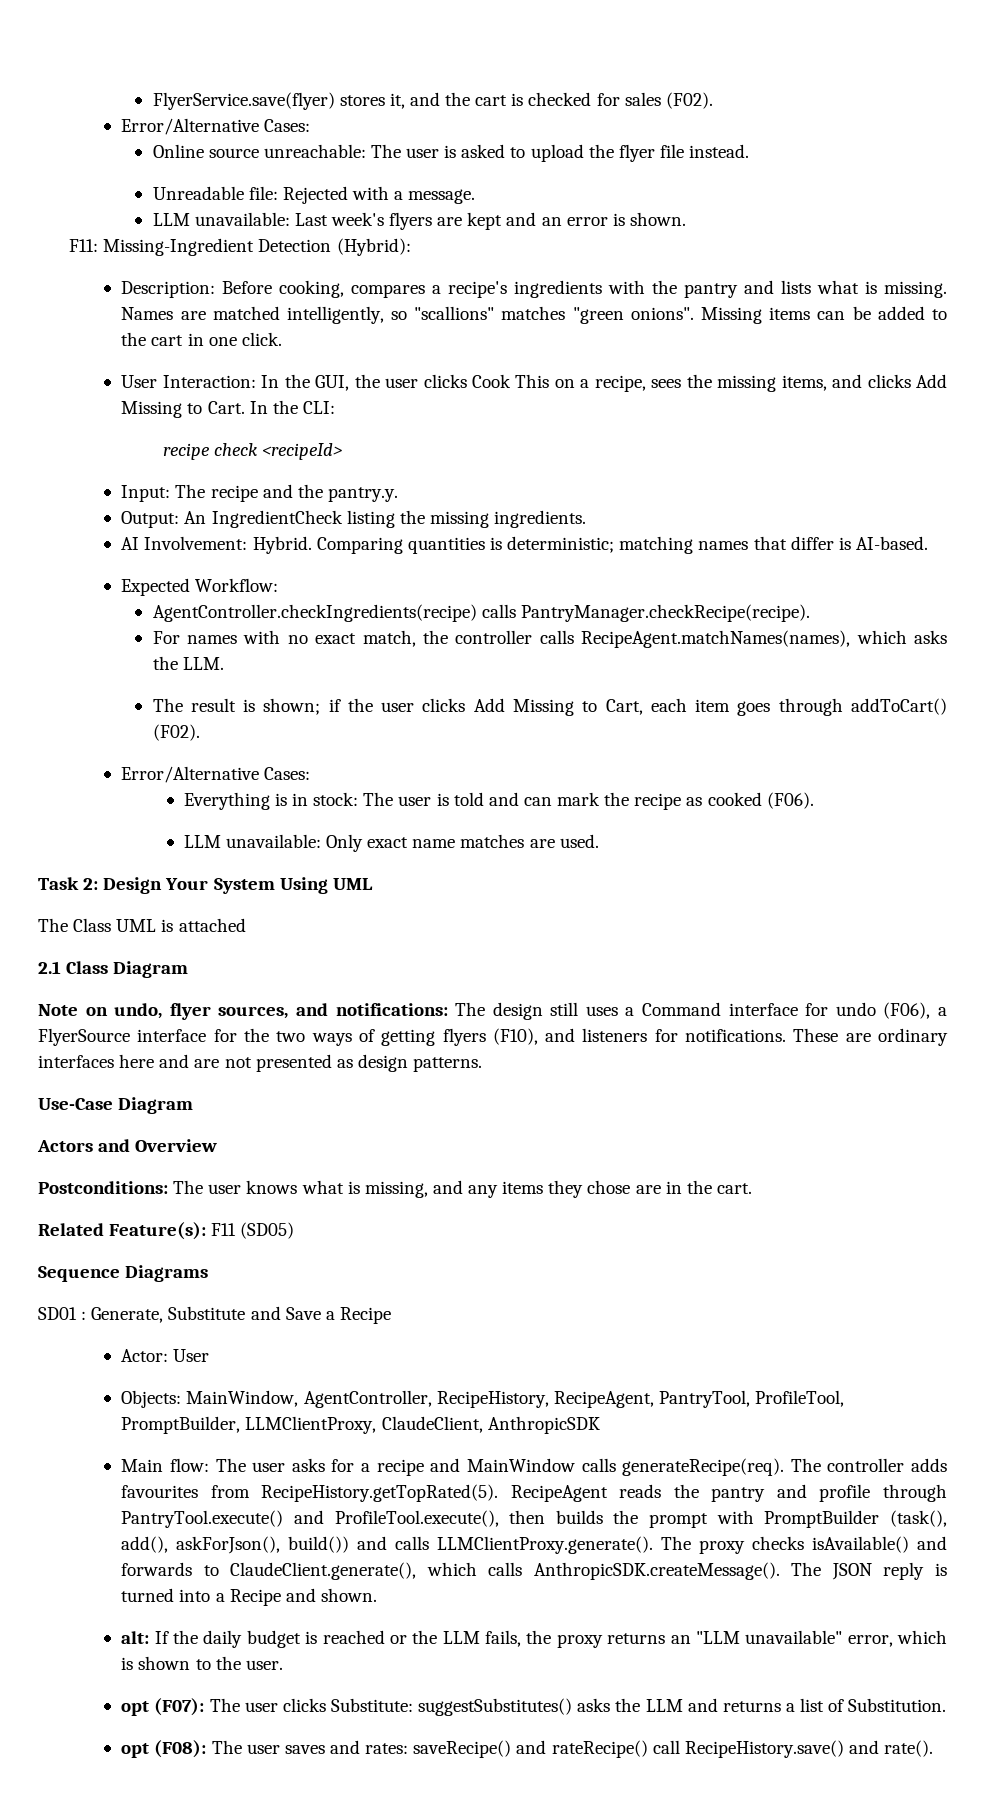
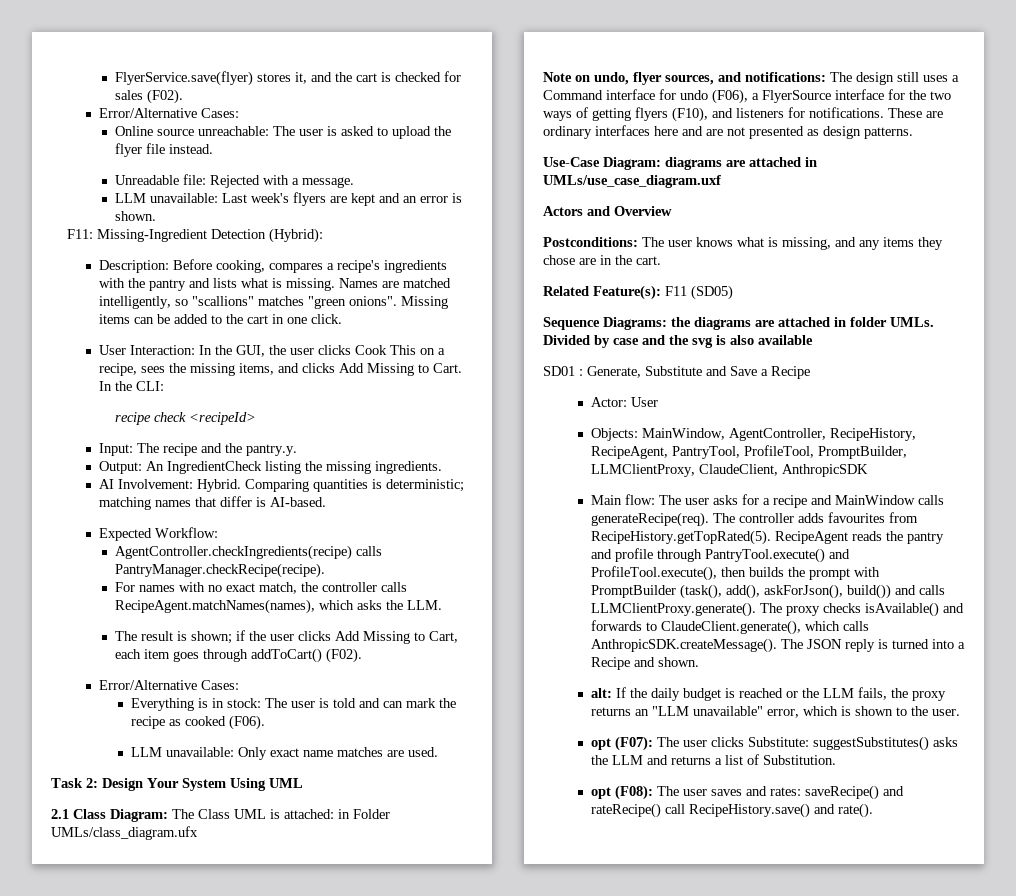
- The Class UML is attached
- 2.1 Class Diagram
+ 2.1 Class Diagram: The Class UML is attached: in Folder UMLs/class_diagram.ufx
- Use-Case Diagram
+ Use-Case Diagram: diagrams are attached in UMLs/use_case_diagram.uxf
- Sequence Diagrams
+ Sequence Diagrams: the diagrams are attached in folder UMLs. Divided by case and the svg is also available

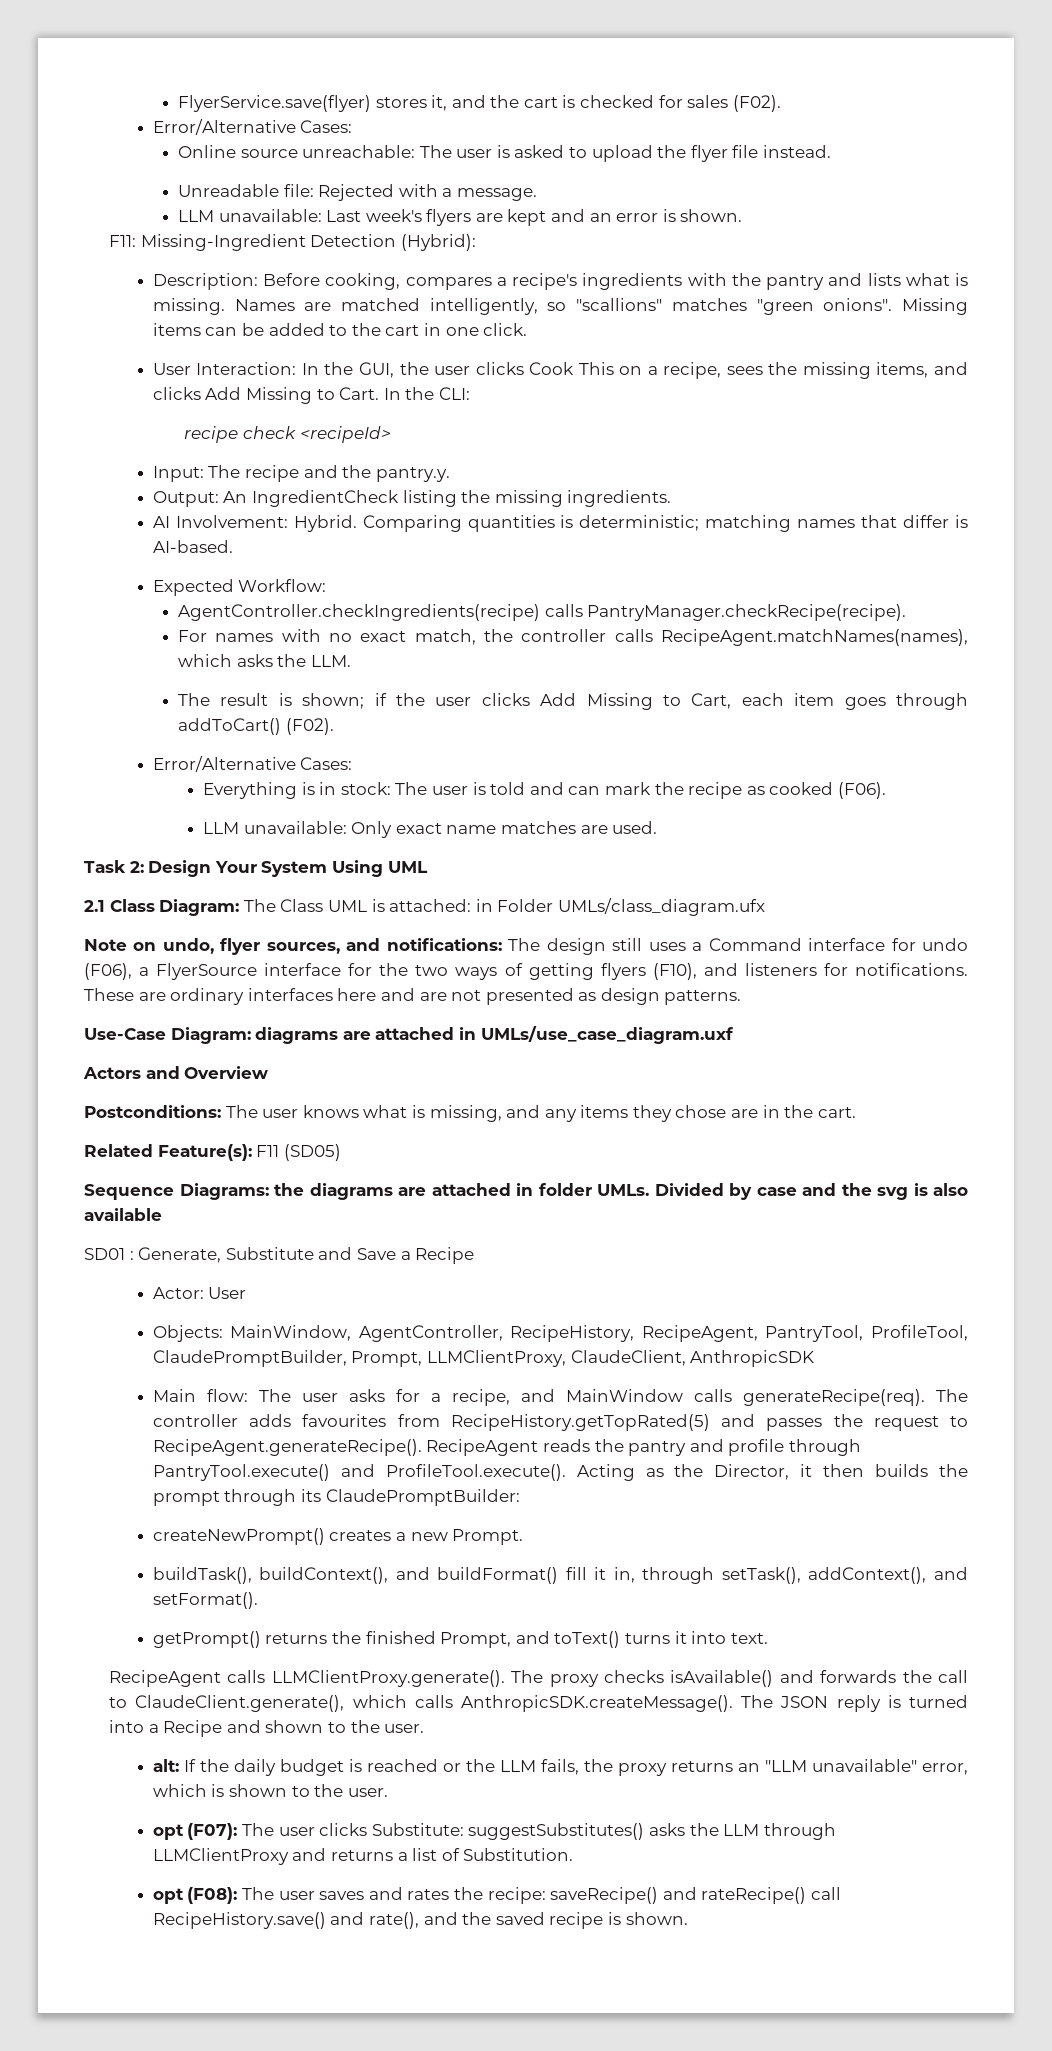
- Objects: MainWindow, AgentController, RecipeHistory, RecipeAgent, PantryTool, ProfileTool, PromptBuilder, LLMClientProxy, ClaudeClient, AnthropicSDK
+ Objects: MainWindow, AgentController, RecipeHistory, RecipeAgent, PantryTool, ProfileTool, ClaudePromptBuilder, Prompt, LLMClientProxy, ClaudeClient, AnthropicSDK
- Main flow: The user asks for a recipe and MainWindow calls generateRecipe(req).
+ Main flow: The user asks for a recipe, and MainWindow calls generateRecipe(req).
- The controller adds favourites from RecipeHistory.getTopRated(5). RecipeAgent reads the pantry and profile through PantryTool.execute() and ProfileTool.execute(), then builds the prompt with PromptBuilder (task(), add(), askForJson(), build()) and calls LLMClientProxy.generate(). The proxy checks isAvailable() and forwards to ClaudeClient.generate(), which calls AnthropicSDK.createMessage(). The JSON reply is turned into a Recipe and shown.
+ The controller adds favourites from RecipeHistory.getTopRated(5) and passes the request to RecipeAgent.generateRecipe(). RecipeAgent reads the pantry and profile through PantryTool.execute() and ProfileTool.execute(). Acting as the Director, it then builds the prompt through its ClaudePromptBuilder:
+ createNewPrompt() creates a new Prompt.
+ buildTask(), buildContext(), and buildFormat() fill it in, through setTask(), addContext(), and setFormat().
+ getPrompt() returns the finished Prompt, and toText() turns it into text.
+ RecipeAgent calls LLMClientProxy.generate(). The proxy checks isAvailable() and forwards the call to ClaudeClient.generate(), which calls AnthropicSDK.createMessage(). The JSON reply is turned into a Recipe and shown to the user.
- opt (F07): The user clicks Substitute: suggestSubstitutes() asks the LLM and returns a list of Substitution.
+ opt (F07): The user clicks Substitute: suggestSubstitutes() asks the LLM through LLMClientProxy and returns a list of Substitution.
- opt (F08): The user saves and rates: saveRecipe() and rateRecipe() call RecipeHistory.save() and rate().
+ opt (F08): The user saves and rates the recipe: saveRecipe() and rateRecipe() call RecipeHistory.save() and rate(), and the saved recipe is shown.

